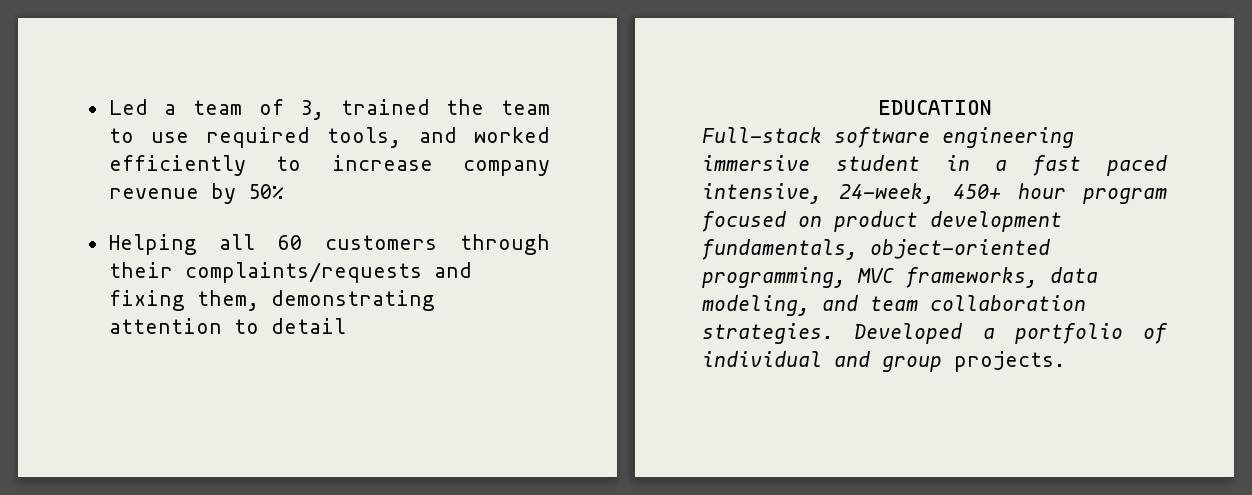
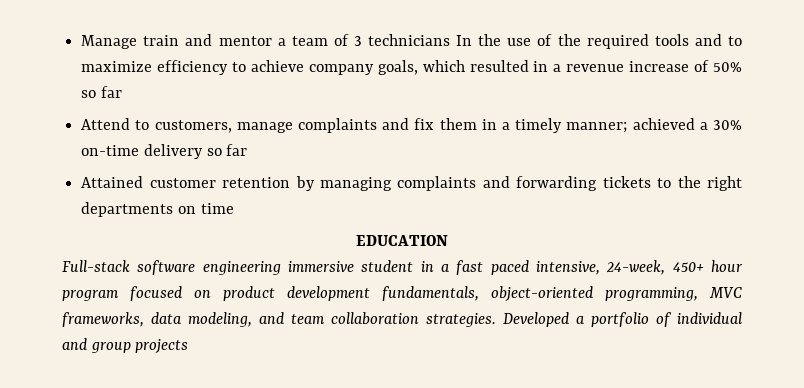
- Led a team of 3, trained the team to use required tools, and worked efficiently to increase company revenue by 50%
- Helping all 60 customers through their complaints/requests and fixing them, demonstrating attention to detail
+ Manage train and mentor a team of 3 technicians In the use of the required tools and to maximize efficiency to achieve company goals, which resulted in a revenue increase of 50% so far
+ Attend to customers, manage complaints and fix them in a timely manner; achieved a 30% on-time delivery so far
+ Attained customer retention by managing complaints and forwarding tickets to the right departments on time
- Developed a portfolio of individual and group projects.
+ Developed a portfolio of individual and group projects

